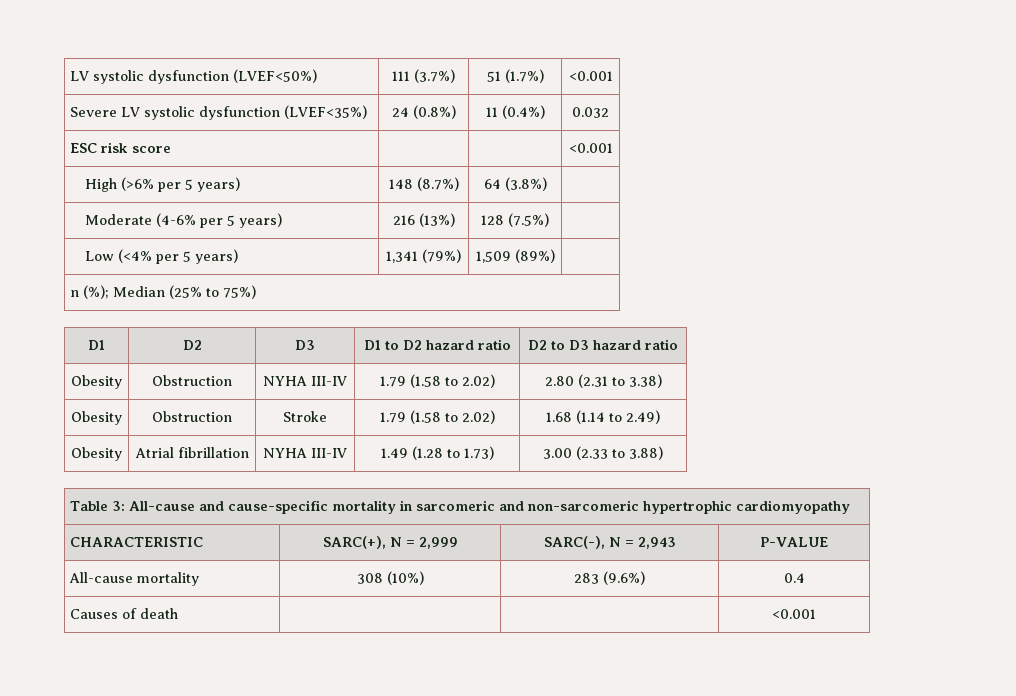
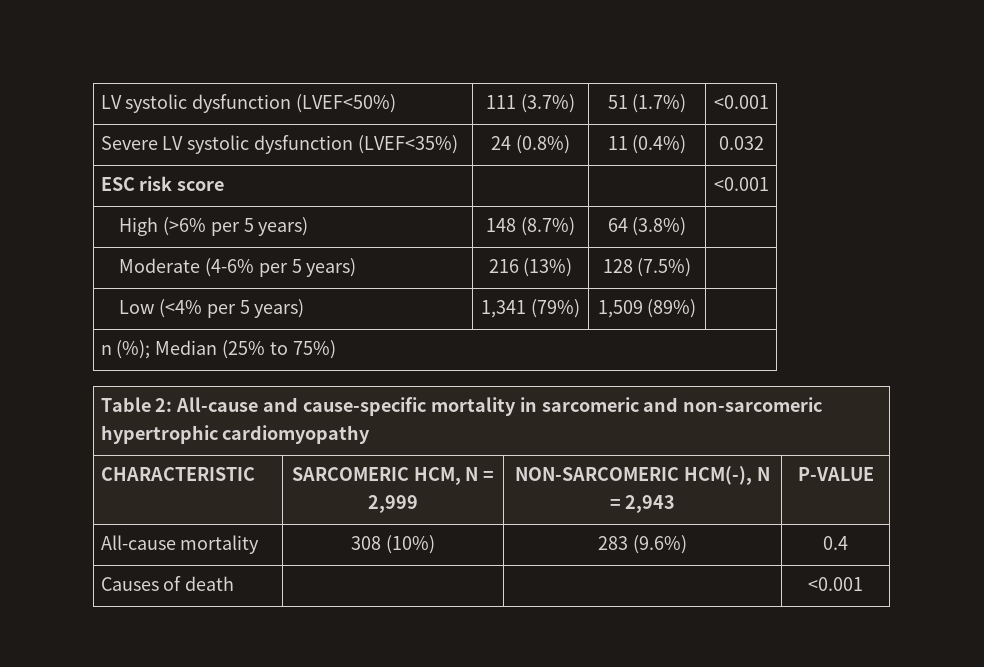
- D1 | D2 | D3 | D1 to D2 hazard ratio | D2 to D3 hazard ratio
- Obesity | Obstruction | NYHA III-IV | 1.79 (1.58 to 2.02) | 2.80 (2.31 to 3.38)
- Obesity | Obstruction | Stroke | 1.79 (1.58 to 2.02) | 1.68 (1.14 to 2.49)
- Obesity | Atrial fibrillation | NYHA III-IV | 1.49 (1.28 to 1.73) | 3.00 (2.33 to 3.88)
- Table 3: All-cause and cause-specific mortality in sarcomeric and non-sarcomeric hypertrophic cardiomyopathy
+ Table 2: All-cause and cause-specific mortality in sarcomeric and non-sarcomeric hypertrophic cardiomyopathy
- CHARACTERISTIC | SARC(+), N = 2,999 | SARC(-), N = 2,943 | P-VALUE
+ CHARACTERISTIC | SARCOMERIC HCM, N = 2,999 | NON-SARCOMERIC HCM(-), N = 2,943 | P-VALUE

